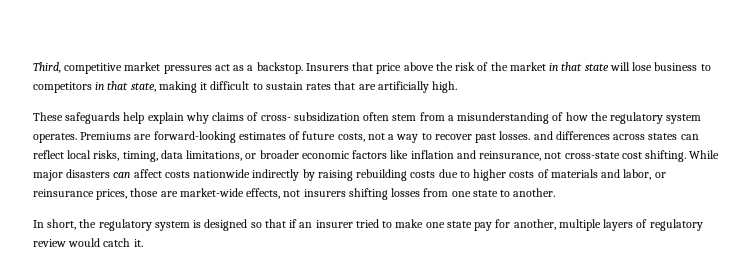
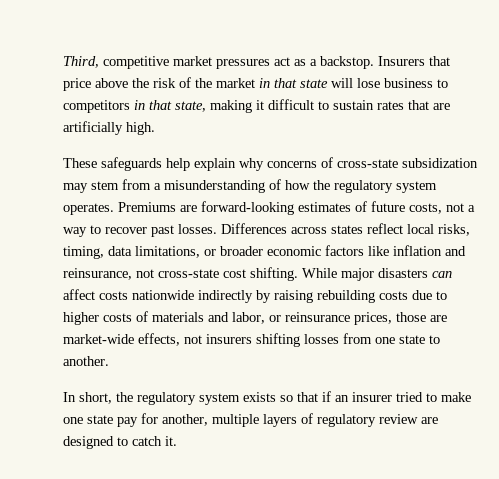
- These safeguards help explain why claims of cross- subsidization often stem from a misunderstanding of how the regulatory system operates.
+ These safeguards help explain why concerns of cross-state subsidization may stem from a misunderstanding of how the regulatory system operates.
- Premiums are forward-looking estimates of future costs, not a way to recover past losses. and differences across states can reflect local risks, timing, data limitations, or broader economic factors like inflation and reinsurance, not cross-state cost shifting.
+ Premiums are forward-looking estimates of future costs, not a way to recover past losses. Differences across states reflect local risks, timing, data limitations, or broader economic factors like inflation and reinsurance, not cross-state cost shifting.
- In short, the regulatory system is designed so that if an insurer tried to make one state pay for another, multiple layers of regulatory review would catch it.
+ In short, the regulatory system exists so that if an insurer tried to make one state pay for another, multiple layers of regulatory review are designed to catch it.

